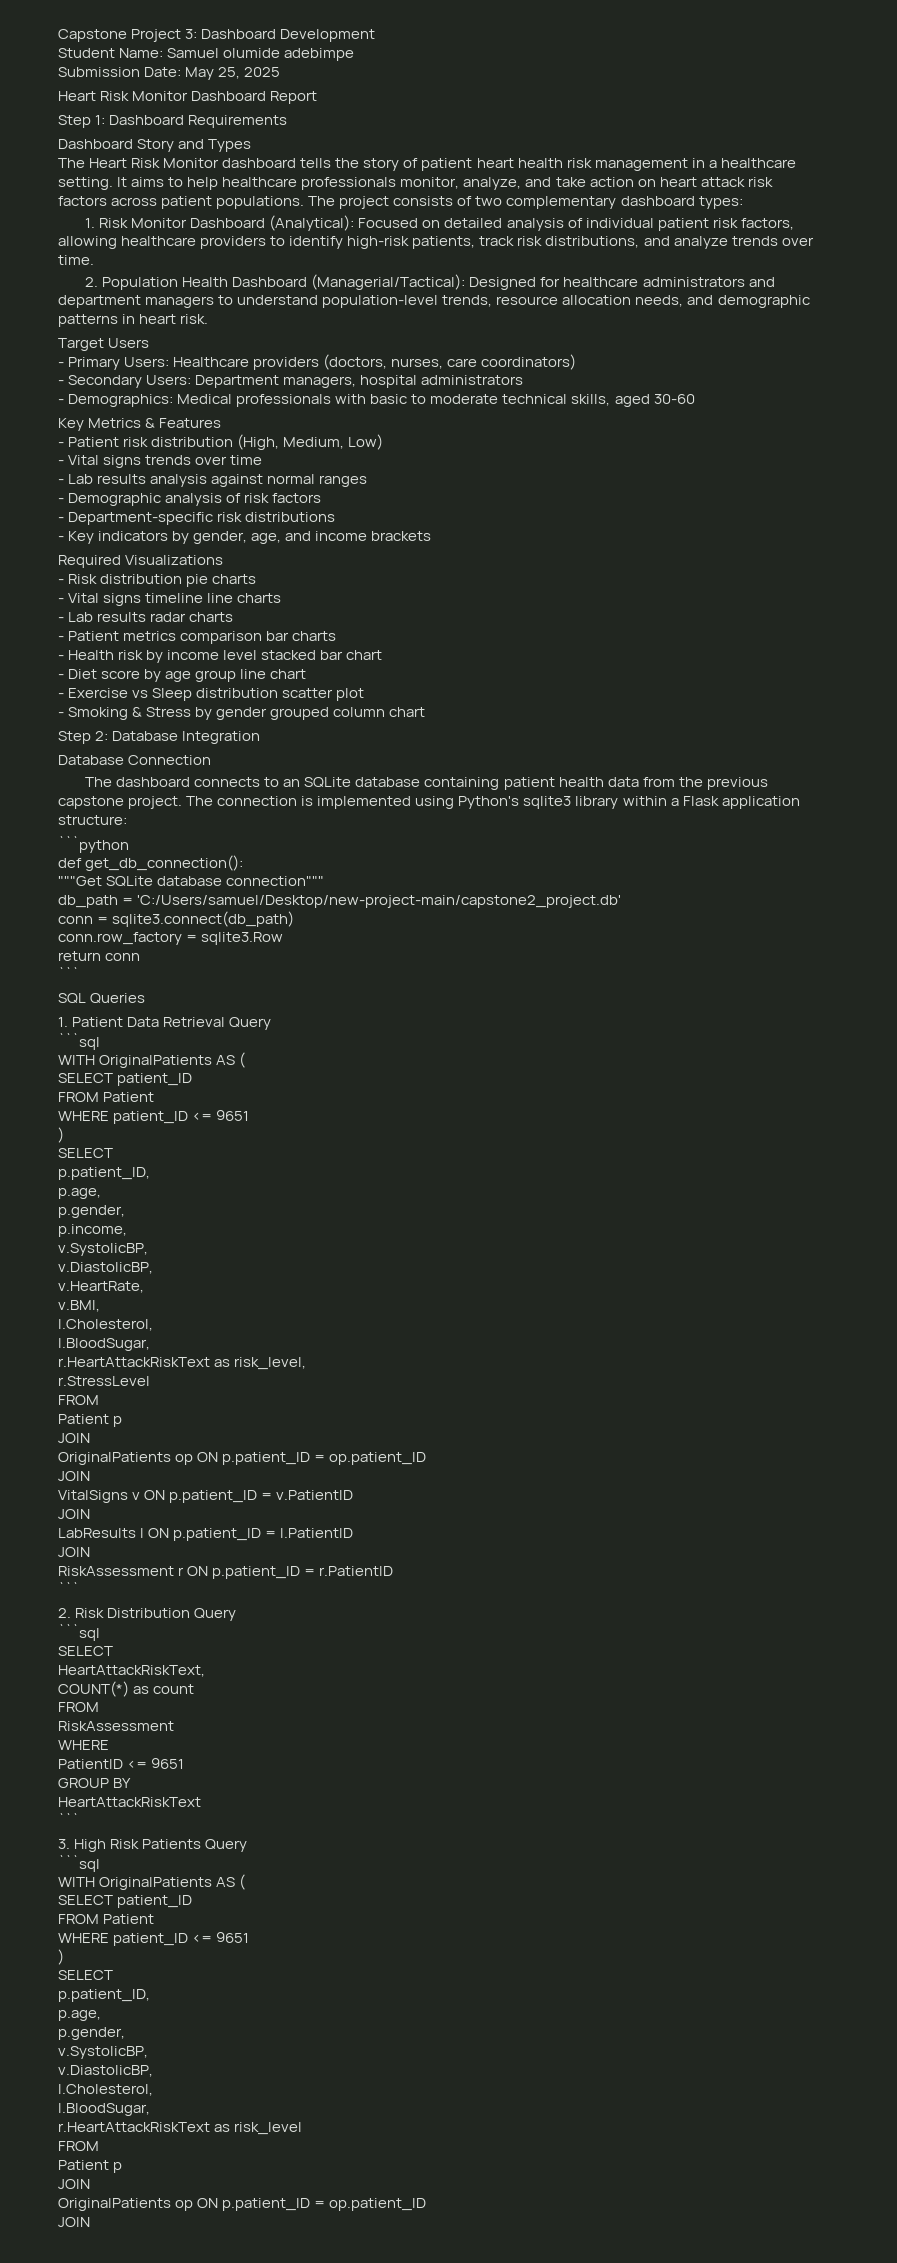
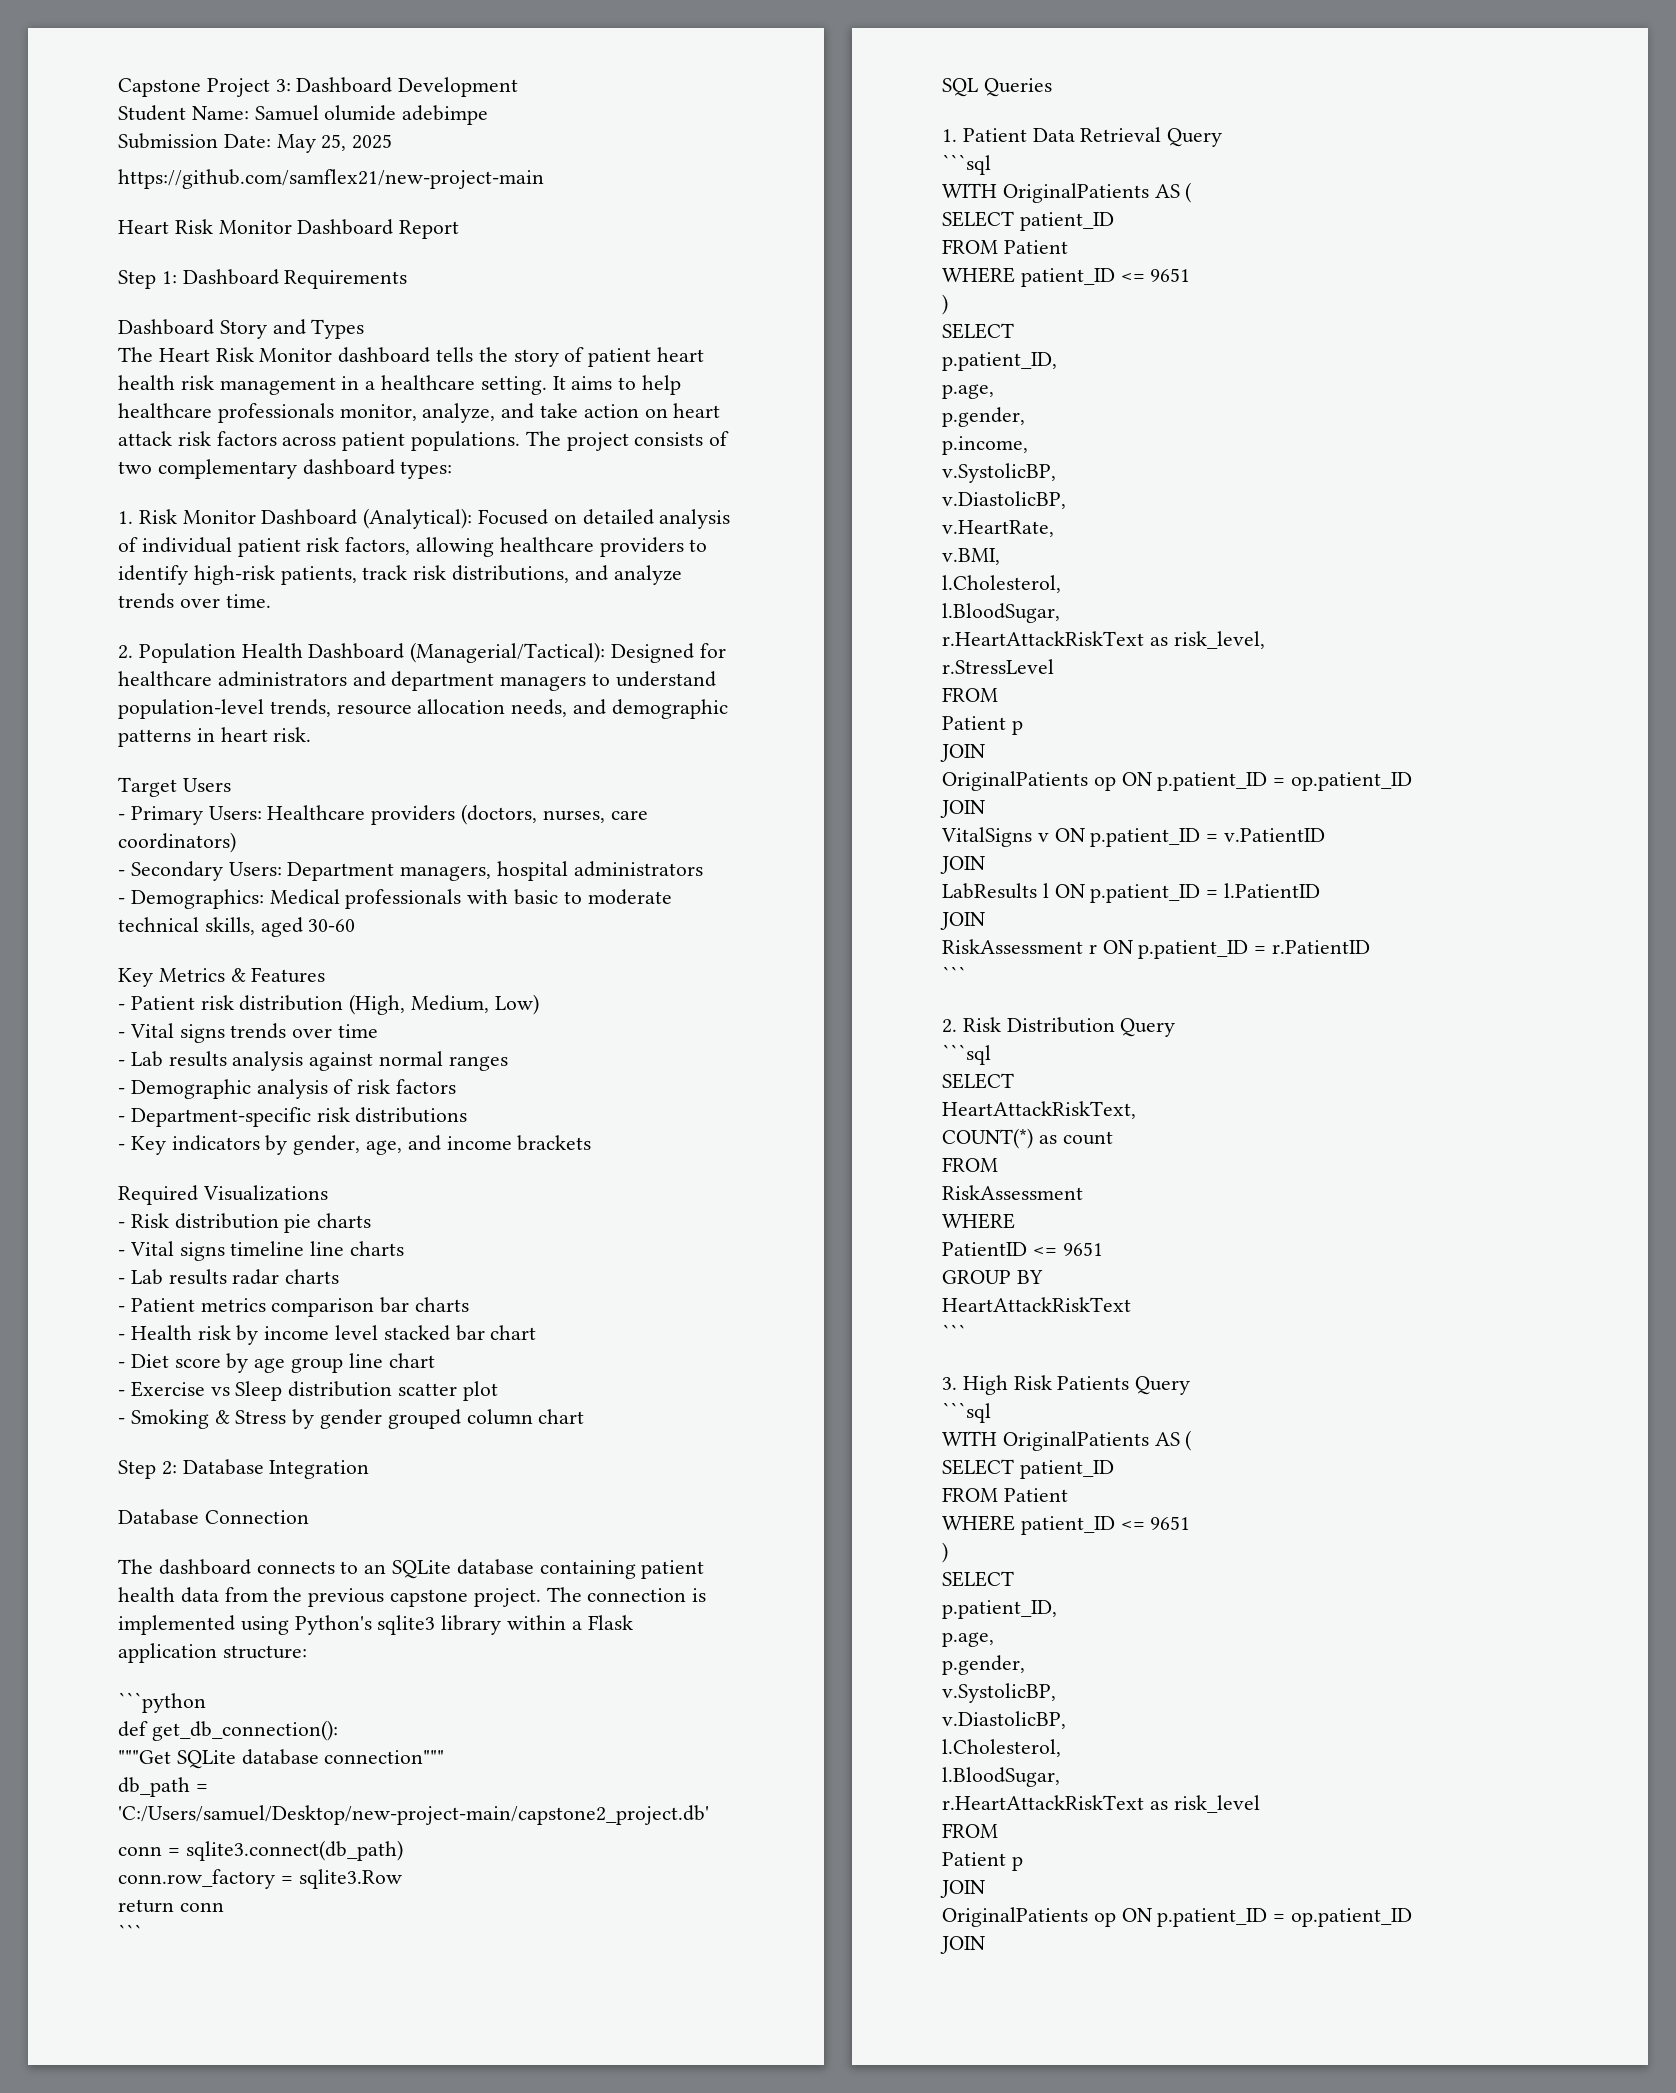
+ https://github.com/samflex21/new-project-main

